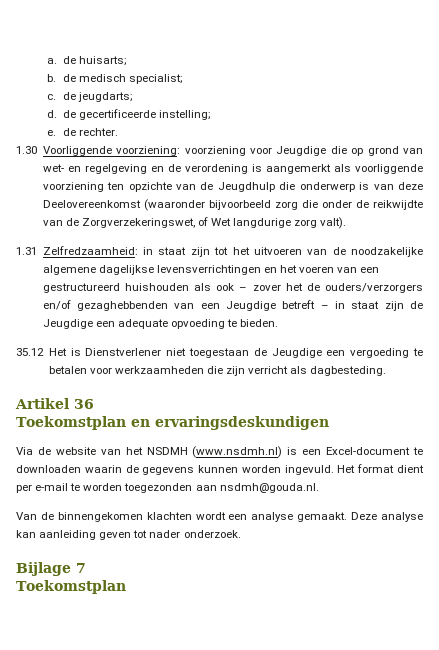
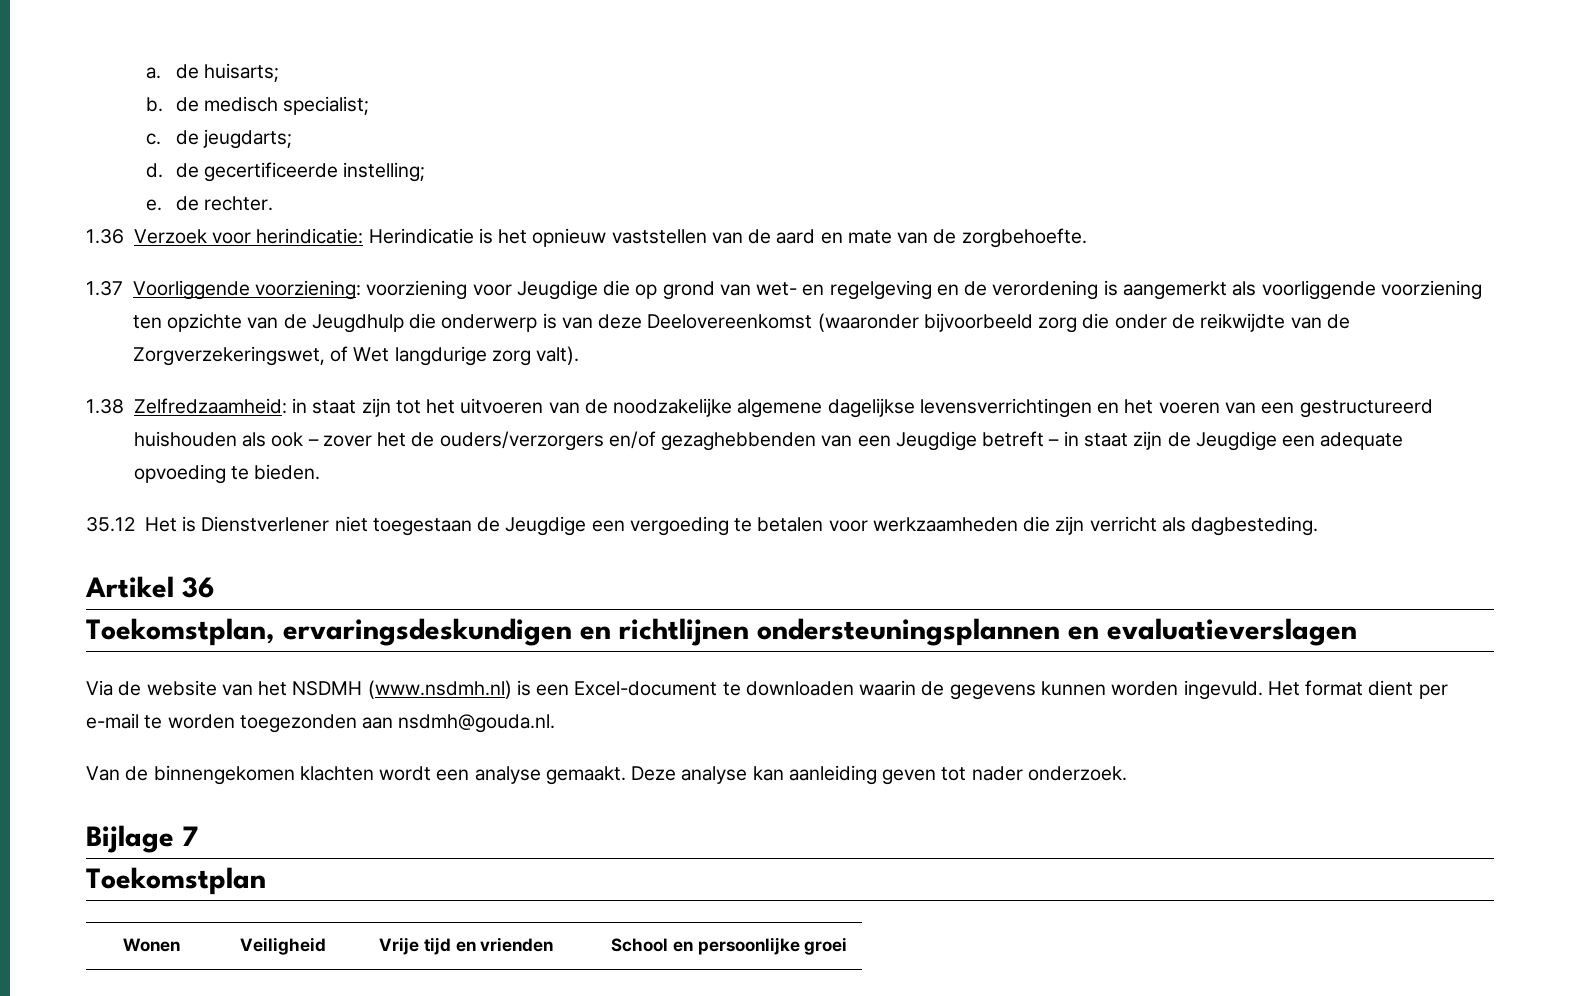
- 1.30 Voorliggende voorziening: voorziening voor Jeugdige die op grond van wet- en regelgeving en de verordening is aangemerkt als voorliggende voorziening ten opzichte van de Jeugdhulp die onderwerp is van deze Deelovereenkomst (waaronder bijvoorbeeld zorg die onder de reikwijdte van de Zorgverzekeringswet, of Wet langdurige zorg valt).
+ 1.36 Verzoek voor herindicatie: Herindicatie is het opnieuw vaststellen van de aard en mate van de zorgbehoefte.
+ 1.37 Voorliggende voorziening: voorziening voor Jeugdige die op grond van wet- en regelgeving en de verordening is aangemerkt als voorliggende voorziening ten opzichte van de Jeugdhulp die onderwerp is van deze Deelovereenkomst (waaronder bijvoorbeeld zorg die onder de reikwijdte van de Zorgverzekeringswet, of Wet langdurige zorg valt).
- 1.31 Zelfredzaamheid: in staat zijn tot het uitvoeren van de noodzakelijke algemene dagelijkse levensverrichtingen en het voeren van een gestructureerd huishouden als ook – zover het de ouders/verzorgers en/of gezaghebbenden van een Jeugdige betreft – in staat zijn de Jeugdige een adequate opvoeding te bieden.
+ 1.38 Zelfredzaamheid: in staat zijn tot het uitvoeren van de noodzakelijke algemene dagelijkse levensverrichtingen en het voeren van een gestructureerd huishouden als ook – zover het de ouders/verzorgers en/of gezaghebbenden van een Jeugdige betreft – in staat zijn de Jeugdige een adequate opvoeding te bieden.
- Toekomstplan en ervaringsdeskundigen
+ Toekomstplan, ervaringsdeskundigen en richtlijnen ondersteuningsplannen en evaluatieverslagen
+ Wonen | Veiligheid | Vrije tijd en vrienden | School en persoonlijke groei

